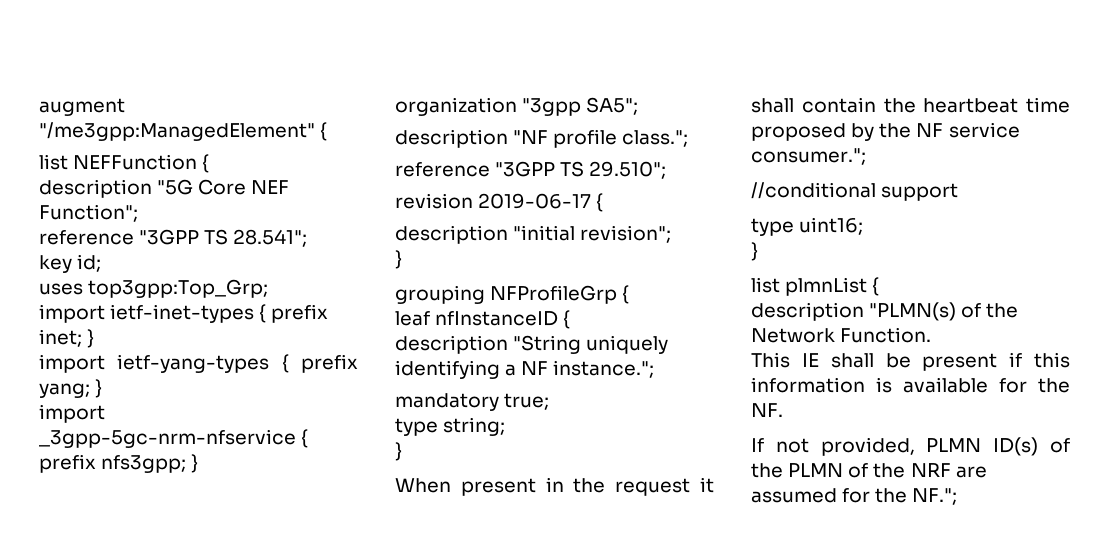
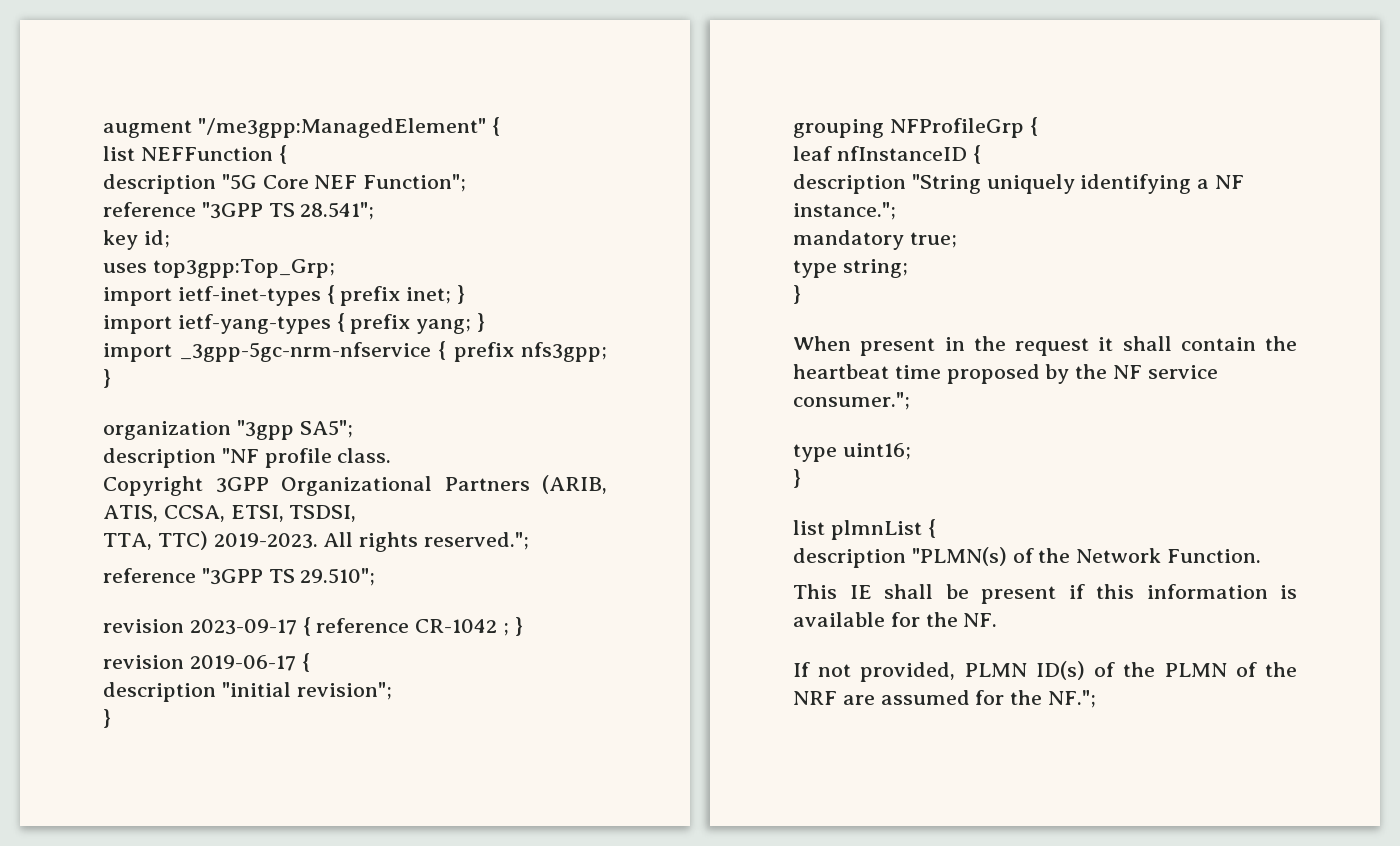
- description "NF profile class.";
+ description "NF profile class.
+ Copyright 3GPP Organizational Partners (ARIB, ATIS, CCSA, ETSI, TSDSI,
+ TTA, TTC) 2019-2023. All rights reserved.";
  reference "3GPP TS 29.510";
+ revision 2023-09-17 { reference CR-1042 ; }
- //conditional support

